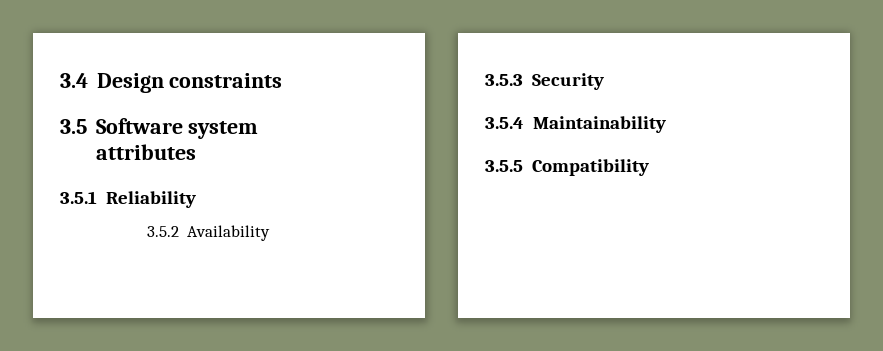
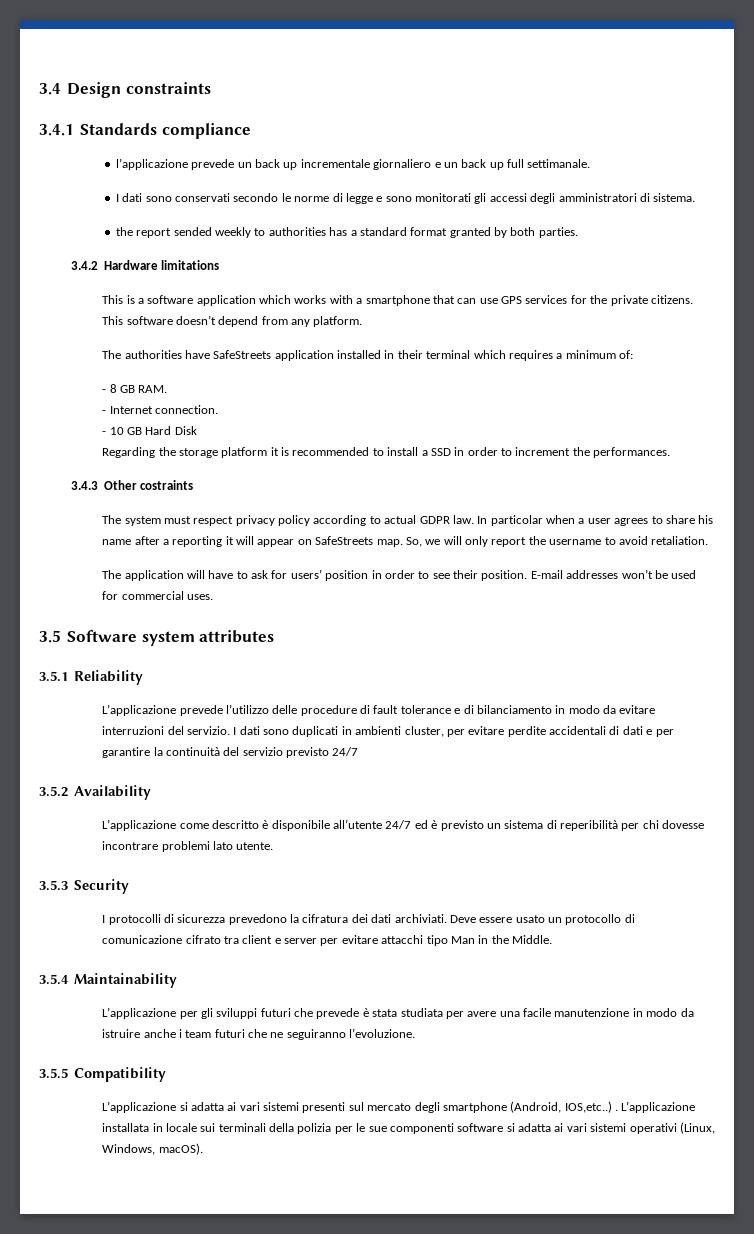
+ 3.4.1 Standards compliance
+ l’applicazione prevede un back up incrementale giornaliero e un back up full settimanale.
+ I dati sono conservati secondo le norme di legge e sono monitorati gli accessi degli amministratori di sistema.
+ the report sended weekly to authorities has a standard format granted by both parties.
+ 3.4.2 Hardware limitations
+ This is a software application which works with a smartphone that can use GPS services for the private citizens. This software doesn’t depend from any platform.
+ The authorities have SafeStreets application installed in their terminal which requires a minimum of:
+ - 8 GB RAM.
+ - Internet connection.
+ - 10 GB Hard Disk
+ Regarding the storage platform it is recommended to install a SSD in order to increment the performances.
+ 3.4.3 Other costraints
+ The system must respect privacy policy according to actual GDPR law. In particolar when a user agrees to share his name after a reporting it will appear on SafeStreets map. So, we will only report the username to avoid retaliation.
+ The application will have to ask for users’ position in order to see their position. E-mail addresses won’t be used for commercial uses.
+ L’applicazione prevede l’utilizzo delle procedure di fault tolerance e di bilanciamento in modo da evitare interruzioni del servizio. I dati sono duplicati in ambienti cluster, per evitare perdite accidentali di dati e per garantire la continuità del servizio previsto 24/7
  3.5.2 Availability
+ L’applicazione come descritto è disponibile all’utente 24/7 ed è previsto un sistema di reperibilità per chi dovesse incontrare problemi lato utente.
  3.5.3 Security
+ I protocolli di sicurezza prevedono la cifratura dei dati archiviati. Deve essere usato un protocollo di comunicazione cifrato tra client e server per evitare attacchi tipo Man in the Middle.
  3.5.4 Maintainability
+ L’applicazione per gli sviluppi futuri che prevede è stata studiata per avere una facile manutenzione in modo da istruire anche i team futuri che ne seguiranno l’evoluzione.
  3.5.5 Compatibility
+ L’applicazione si adatta ai vari sistemi presenti sul mercato degli smartphone (Android, IOS,etc..) . L’applicazione installata in locale sui terminali della polizia per le sue componenti software si adatta ai vari sistemi operativi (Linux, Windows, macOS).

